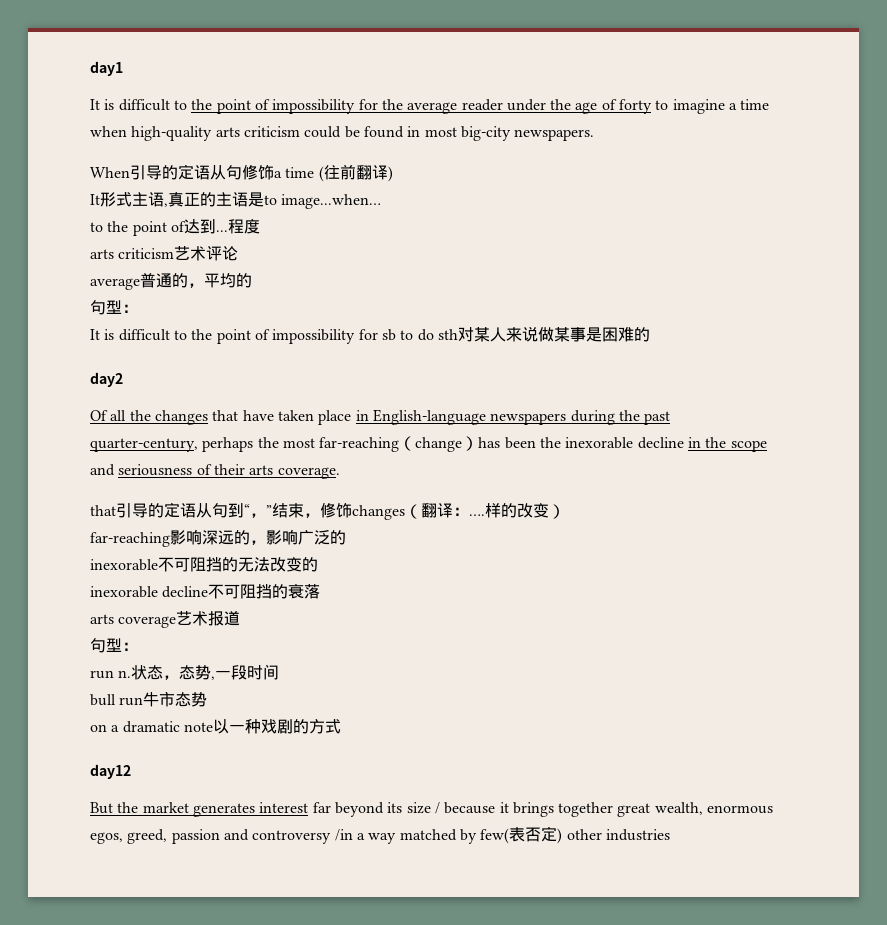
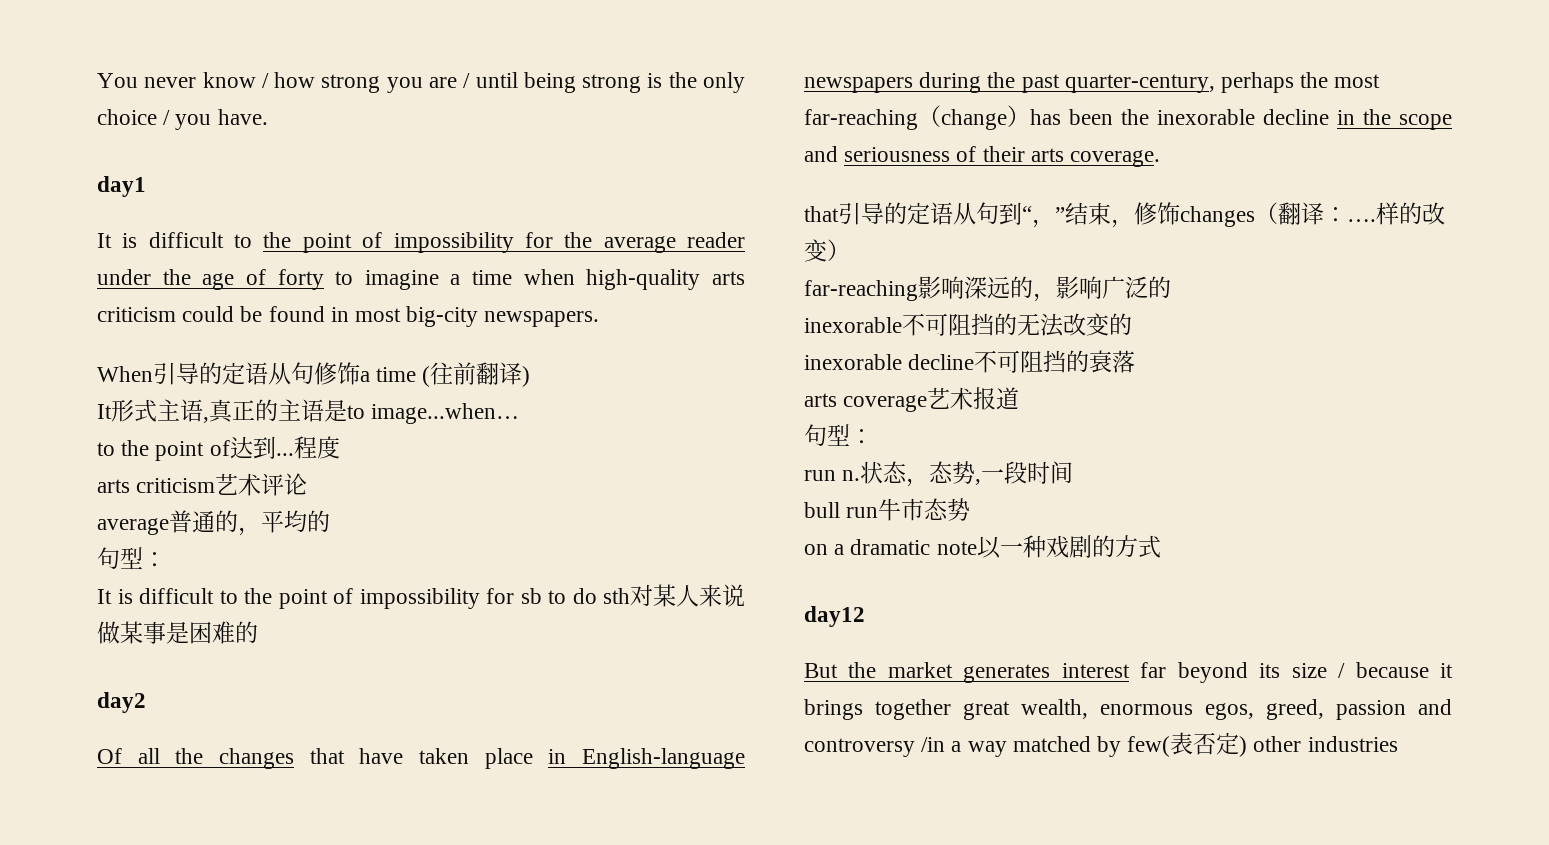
+ You never know / how strong you are / until being strong is the only choice / you have.

